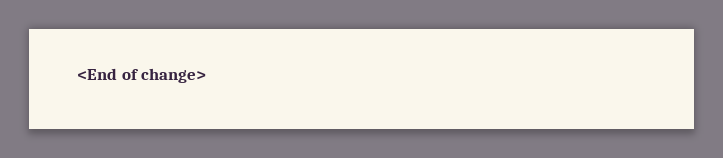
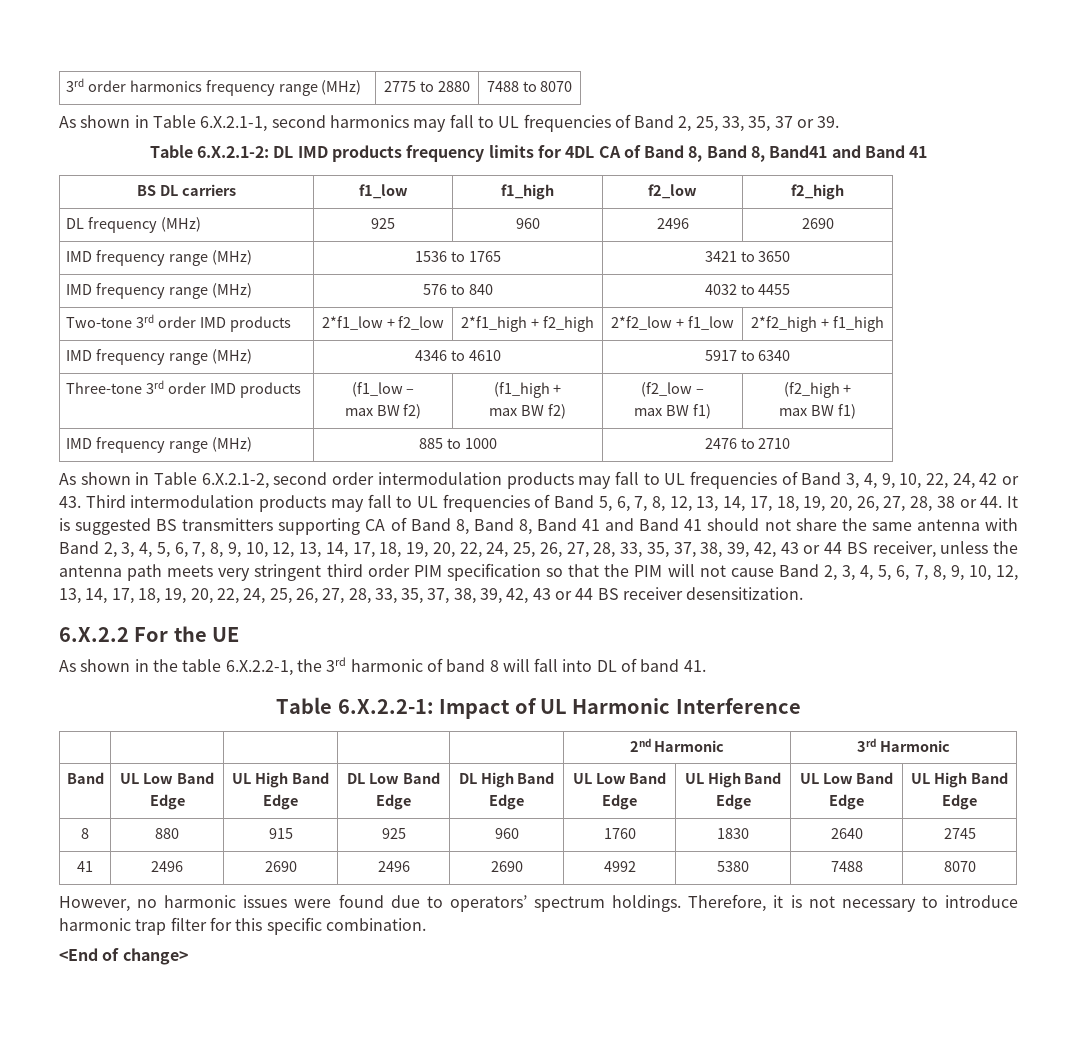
+ 3rd order harmonics frequency range (MHz) | 2775 to 2880 | 7488 to 8070
+ As shown in Table 6.X.2.1-1, second harmonics may fall to UL frequencies of Band 2, 25, 33, 35, 37 or 39.
+ Table 6.X.2.1-2: DL IMD products frequency limits for 4DL CA of Band 8, Band 8, Band41 and Band 41
+ BS DL carriers | f1_low | f1_high | f2_low | f2_high
+ DL frequency (MHz) | 925 | 960 | 2496 | 2690
+ IMD frequency range (MHz) | 1536 to 1765 | 3421 to 3650
+ IMD frequency range (MHz) | 576 to 840 | 4032 to 4455
+ Two-tone 3rd order IMD products | 2*f1_low + f2_low | 2*f1_high + f2_high | 2*f2_low + f1_low | 2*f2_high + f1_high
+ IMD frequency range (MHz) | 4346 to 4610 | 5917 to 6340
+ Three-tone 3rd order IMD products | (f1_low –
+ max BW f2) | (f1_high +
+ max BW f2) | (f2_low –
+ max BW f1) | (f2_high +
+ max BW f1)
+ IMD frequency range (MHz) | 885 to 1000 | 2476 to 2710
+ As shown in Table 6.X.2.1-2, second order intermodulation products may fall to UL frequencies of Band 3, 4, 9, 10, 22, 24, 42 or 43. Third intermodulation products may fall to UL frequencies of Band 5, 6, 7, 8, 12, 13, 14, 17, 18, 19, 20, 26, 27, 28, 38 or 44. It is suggested BS transmitters supporting CA of Band 8, Band 8, Band 41 and Band 41 should not share the same antenna with Band 2, 3, 4, 5, 6, 7, 8, 9, 10, 12, 13, 14, 17, 18, 19, 20, 22, 24, 25, 26, 27, 28, 33, 35, 37, 38, 39, 42, 43 or 44 BS receiver, unless the antenna path meets very stringent third order PIM specification so that the PIM will not cause Band 2, 3, 4, 5, 6, 7, 8, 9, 10, 12, 13, 14, 17, 18, 19, 20, 22, 24, 25, 26, 27, 28, 33, 35, 37, 38, 39, 42, 43 or 44 BS receiver desensitization.
+ 6.X.2.2 For the UE
+ As shown in the table 6.X.2.2-1, the 3rd harmonic of band 8 will fall into DL of band 41.
+ Table 6.X.2.2-1: Impact of UL Harmonic Interference
+ | | | | | 2nd Harmonic | 3rd Harmonic
+ Band | UL Low Band Edge | UL High Band Edge | DL Low Band Edge | DL High Band Edge | UL Low Band Edge | UL High Band Edge | UL Low Band Edge | UL High Band Edge
+ 8 | 880 | 915 | 925 | 960 | 1760 | 1830 | 2640 | 2745
+ 41 | 2496 | 2690 | 2496 | 2690 | 4992 | 5380 | 7488 | 8070
+ However, no harmonic issues were found due to operators’ spectrum holdings. Therefore, it is not necessary to introduce harmonic trap filter for this specific combination.

